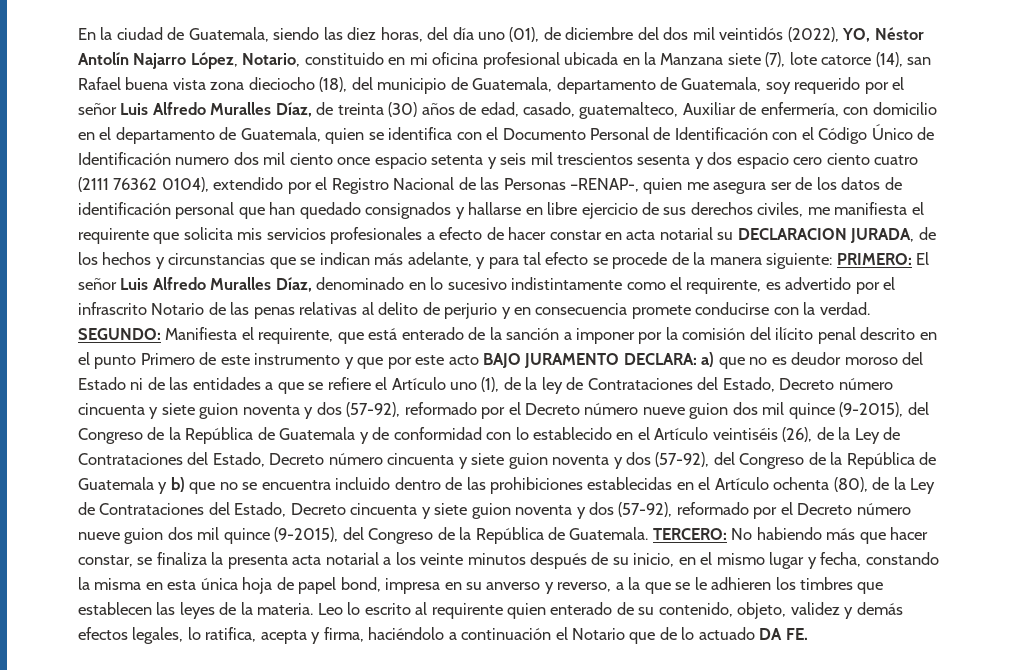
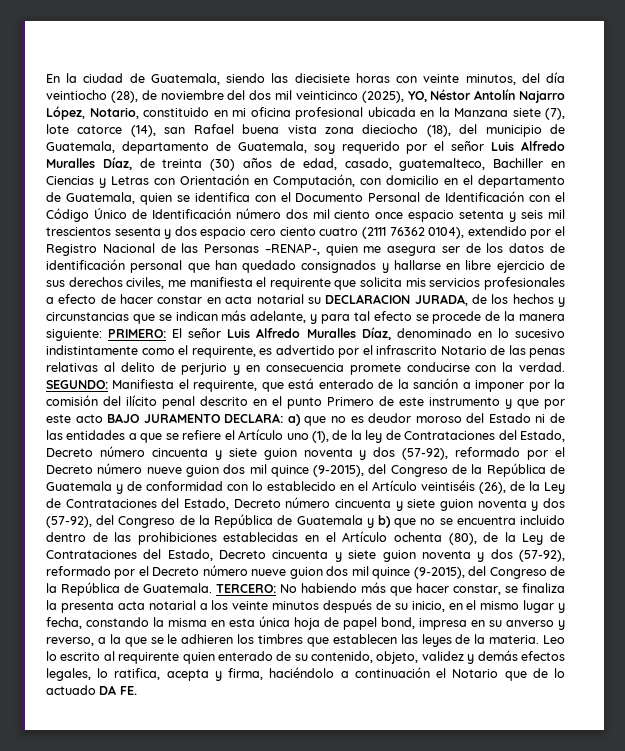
- En la ciudad de Guatemala, siendo las diez horas, del día uno (01), de diciembre del dos mil veintidós (2022), YO, Néstor Antolín Najarro López, Notario, constituido en mi oficina profesional ubicada en la Manzana siete (7), lote catorce (14), san Rafael buena vista zona dieciocho (18), del municipio de Guatemala, departamento de Guatemala, soy requerido por el señor Luis Alfredo Muralles Díaz, de treinta (30) años de edad, casado, guatemalteco, Auxiliar de enfermería, con domicilio en el departamento de Guatemala, quien se identifica con el Documento Personal de Identificación con el Código Único de Identificación numero dos mil ciento once espacio setenta y seis mil trescientos sesenta y dos espacio cero ciento cuatro (2111 76362 0104), extendido por el Registro Nacional de las Personas –RENAP-, quien me asegura ser de los datos de identificación personal que han quedado consignados y hallarse en libre ejercicio de sus derechos civiles, me manifiesta el requirente que solicita mis servicios profesionales a efecto de hacer constar en acta notarial su DECLARACION JURADA, de los hechos y circunstancias que se indican más adelante, y para tal efecto se procede de la manera siguiente:
+ En la ciudad de Guatemala, siendo las diecisiete horas con veinte minutos, del día veintiocho (28), de noviembre del dos mil veinticinco (2025), YO, Néstor Antolín Najarro López, Notario, constituido en mi oficina profesional ubicada en la Manzana siete (7), lote catorce (14), san Rafael buena vista zona dieciocho (18), del municipio de Guatemala, departamento de Guatemala, soy requerido por el señor Luis Alfredo Muralles Díaz, de treinta (30) años de edad, casado, guatemalteco, Bachiller en Ciencias y Letras con Orientación en Computación, con domicilio en el departamento de Guatemala, quien se identifica con el Documento Personal de Identificación con el Código Único de Identificación número dos mil ciento once espacio setenta y seis mil trescientos sesenta y dos espacio cero ciento cuatro (2111 76362 0104), extendido por el Registro Nacional de las Personas –RENAP-, quien me asegura ser de los datos de identificación personal que han quedado consignados y hallarse en libre ejercicio de sus derechos civiles, me manifiesta el requirente que solicita mis servicios profesionales a efecto de hacer constar en acta notarial su DECLARACION JURADA, de los hechos y circunstancias que se indican más adelante, y para tal efecto se procede de la manera siguiente:

